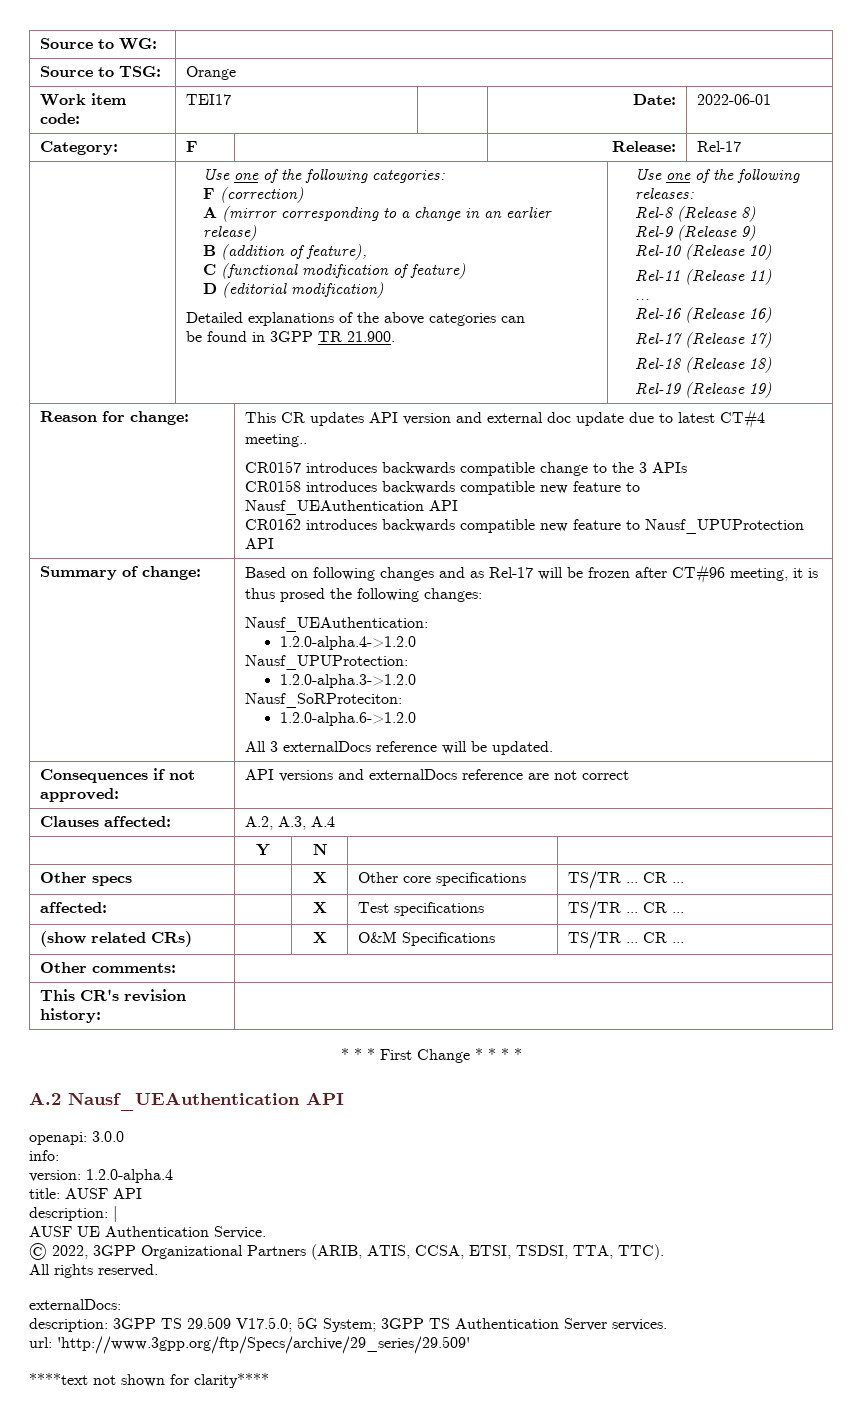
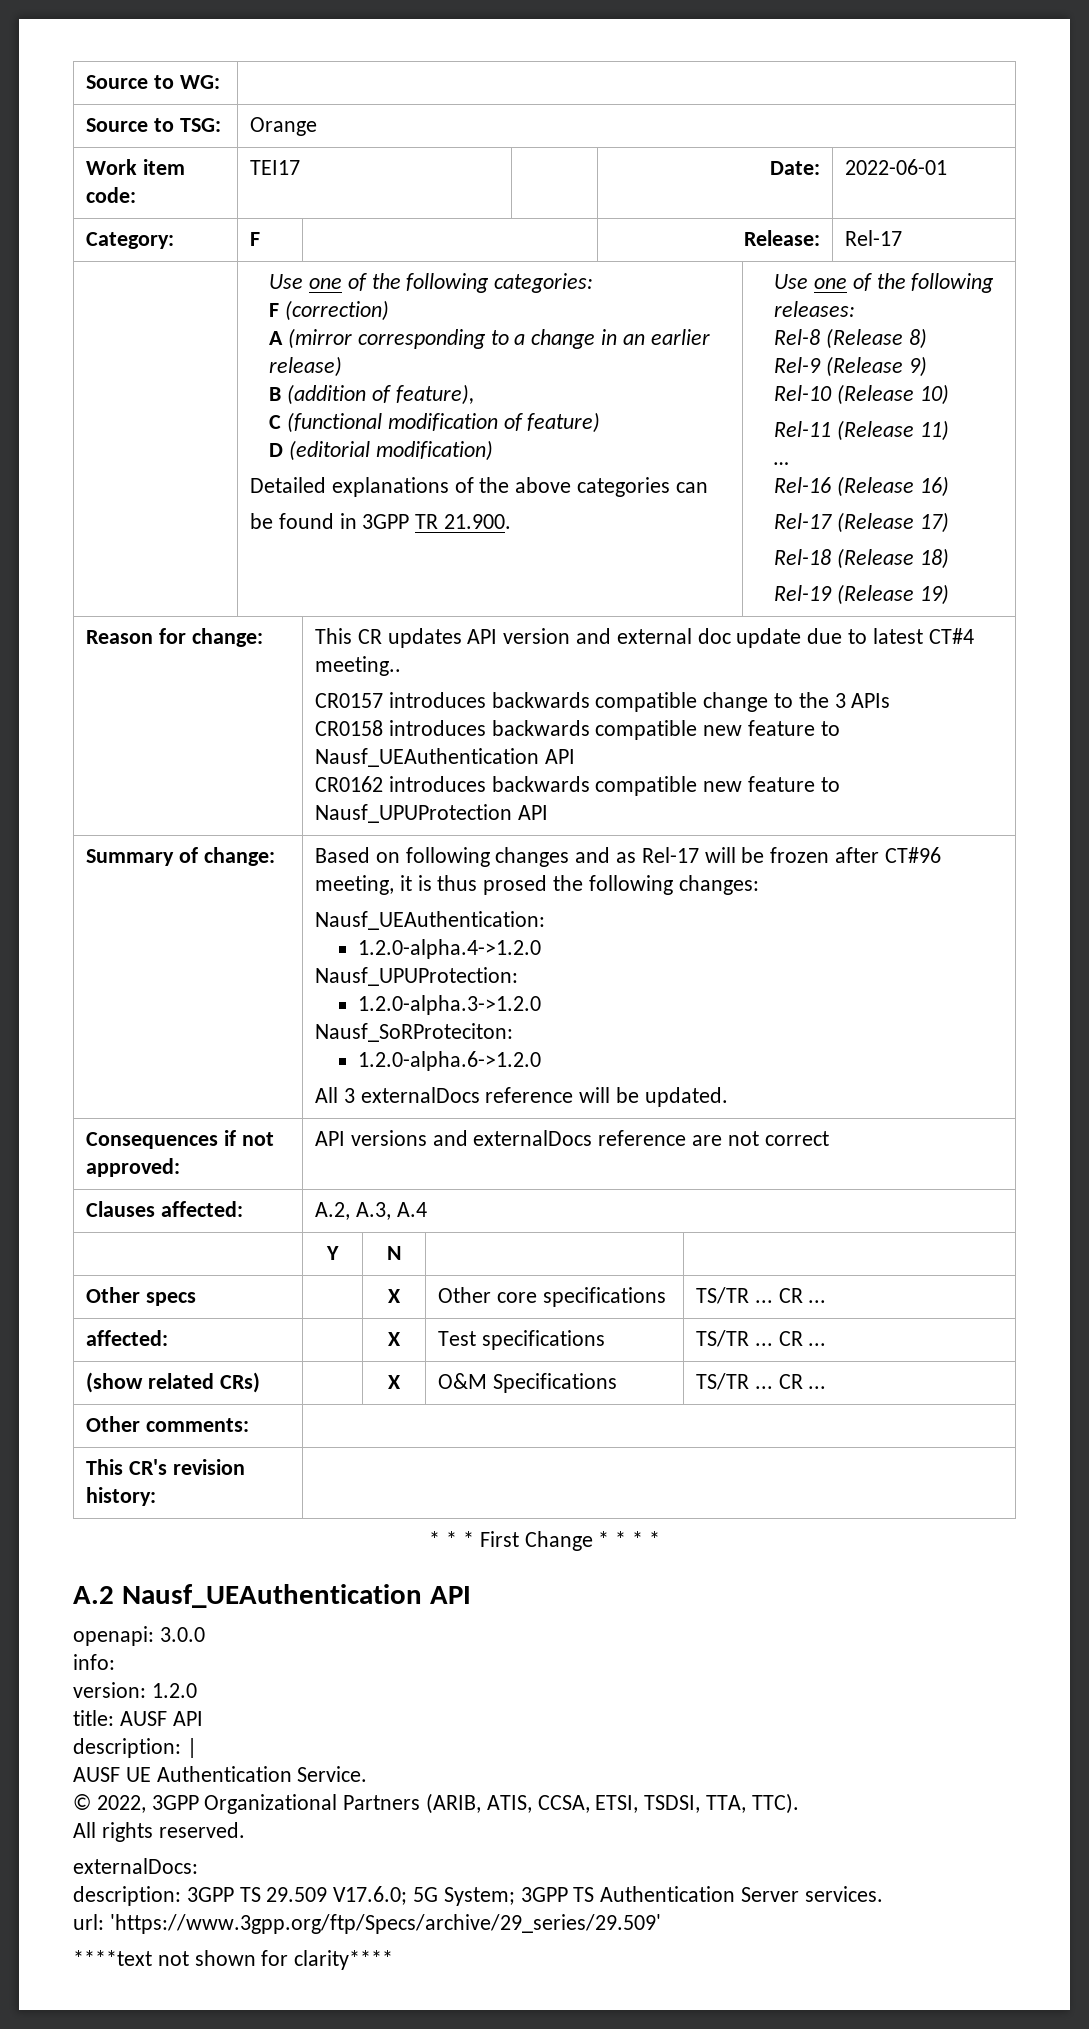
- version: 1.2.0-alpha.4
+ version: 1.2.0
- description: 3GPP TS 29.509 V17.5.0; 5G System; 3GPP TS Authentication Server services.
+ description: 3GPP TS 29.509 V17.6.0; 5G System; 3GPP TS Authentication Server services.
- url: 'http://www.3gpp.org/ftp/Specs/archive/29_series/29.509'
+ url: 'https://www.3gpp.org/ftp/Specs/archive/29_series/29.509'

